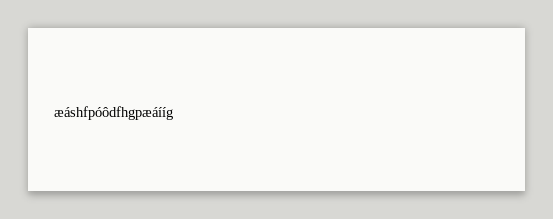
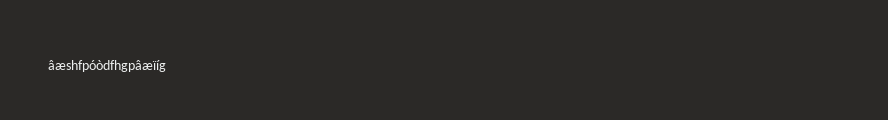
- æáshfpóôdfhgpæáííg
+ âæshfpóòdfhgpâæïíg

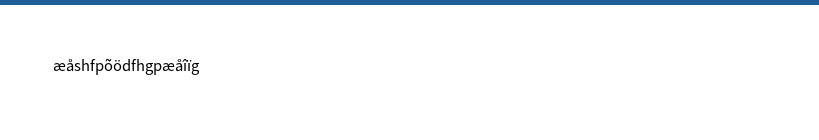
- âæshfpóòdfhgpâæïíg
+ æåshfpõödfhgpæåîïg

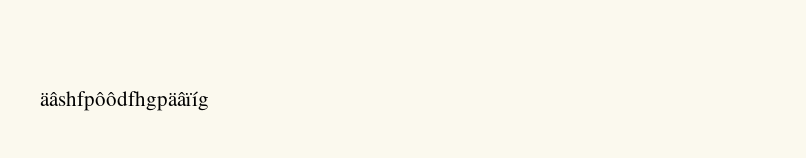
- æåshfpõödfhgpæåîïg
+ äâshfpôôdfhgpäâïíg

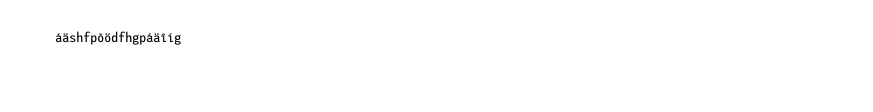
- äâshfpôôdfhgpäâïíg
+ áäshfpõödfhgpáäîíg

